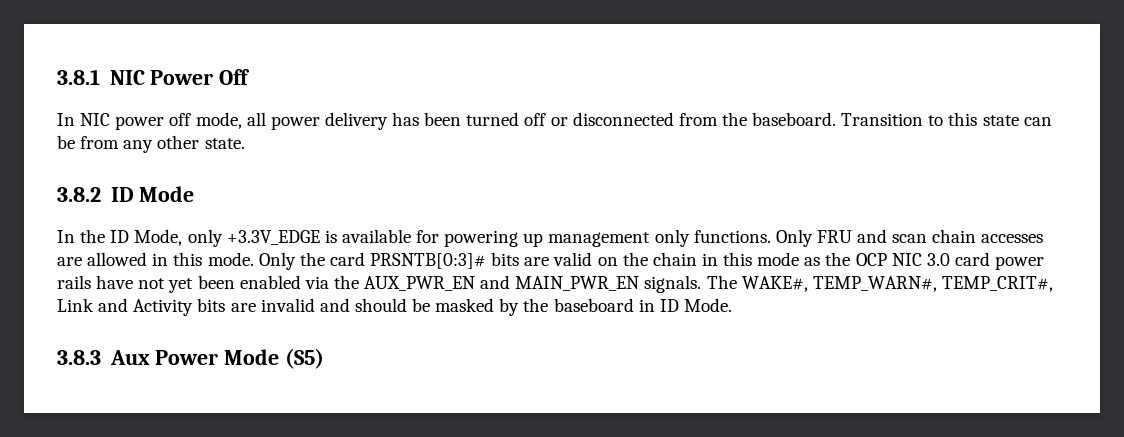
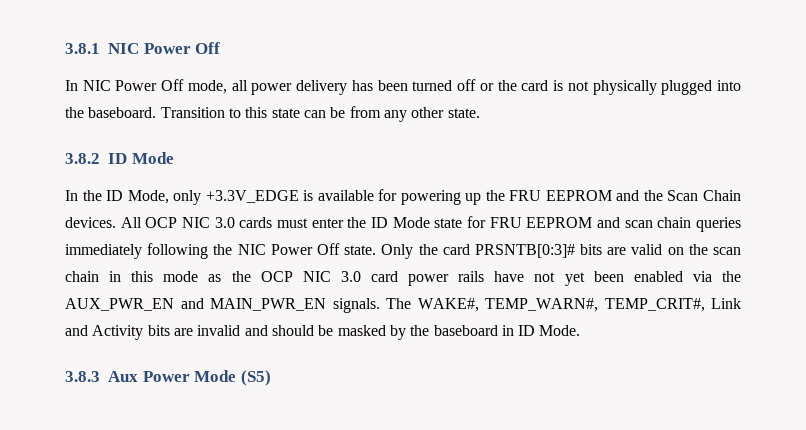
- In NIC power off mode, all power delivery has been turned off or disconnected from the baseboard.
+ In NIC Power Off mode, all power delivery has been turned off or the card is not physically plugged into the baseboard.
- In the ID Mode, only +3.3V_EDGE is available for powering up management only functions. Only FRU and scan chain accesses are allowed in this mode.
+ In the ID Mode, only +3.3V_EDGE is available for powering up the FRU EEPROM and the Scan Chain devices. All OCP NIC 3.0 cards must enter the ID Mode state for FRU EEPROM and scan chain queries immediately following the NIC Power Off state.
- Only the card PRSNTB[0:3]# bits are valid on the chain in this mode as the OCP NIC 3.0 card power rails have not yet been enabled via the AUX_PWR_EN and MAIN_PWR_EN signals.
+ Only the card PRSNTB[0:3]# bits are valid on the scan chain in this mode as the OCP NIC 3.0 card power rails have not yet been enabled via the AUX_PWR_EN and MAIN_PWR_EN signals.

